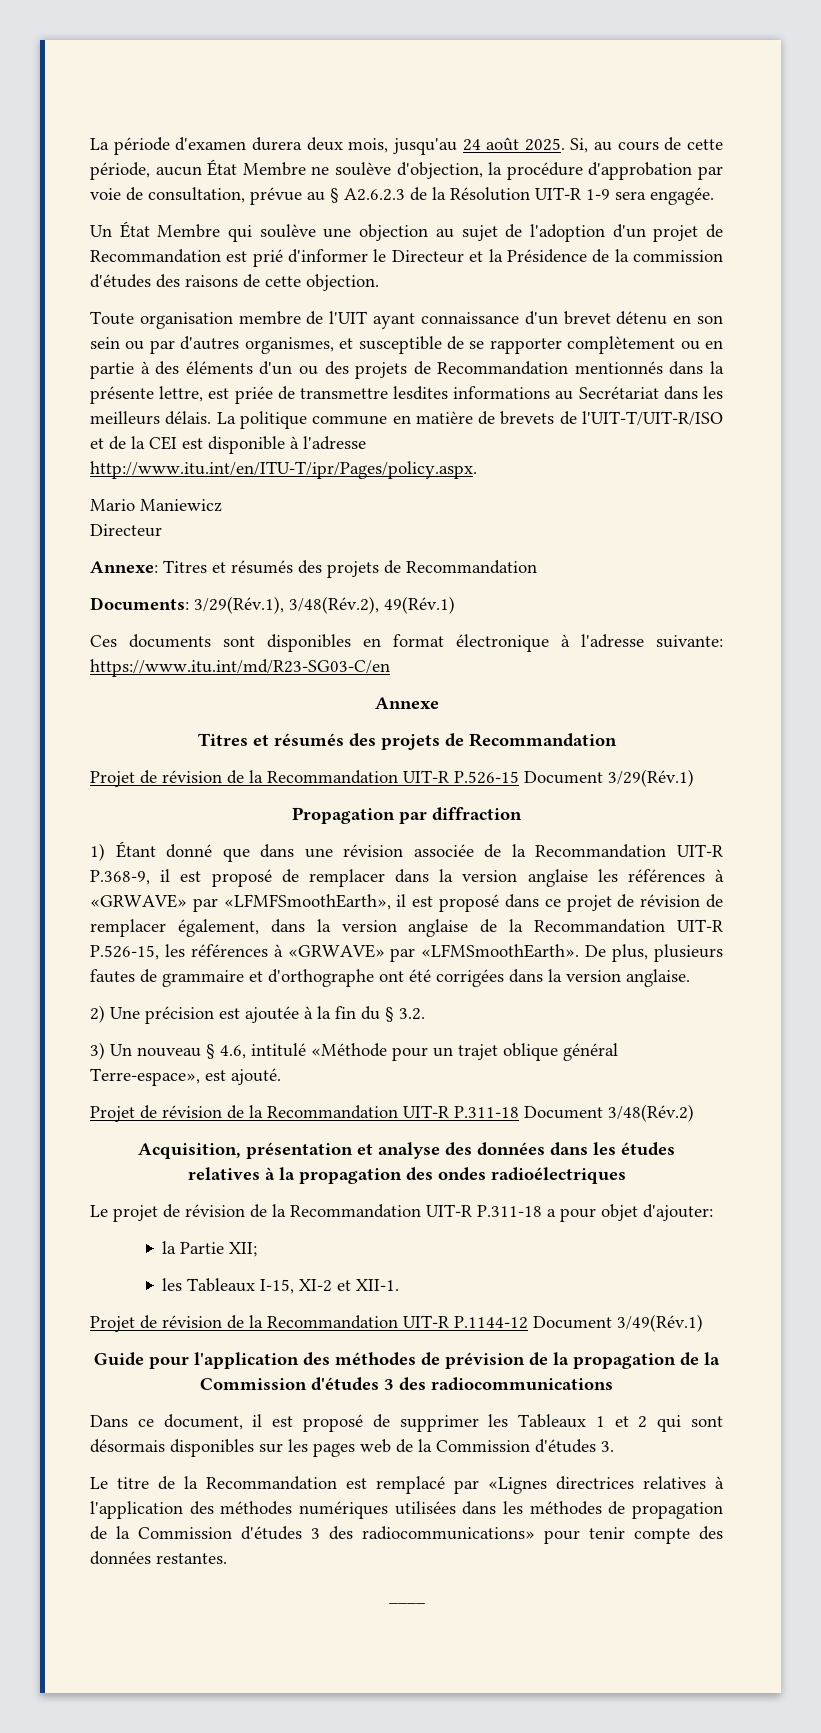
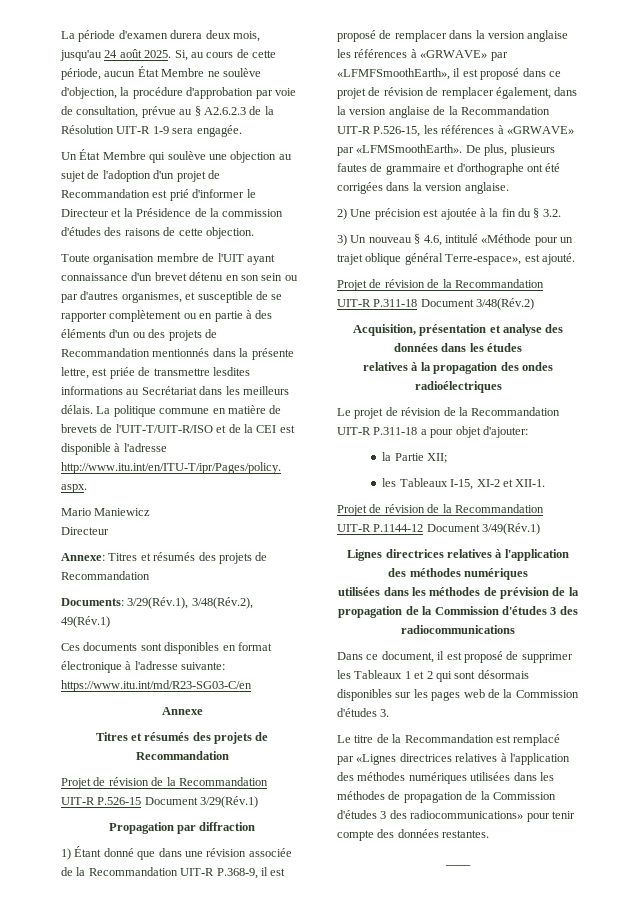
- Guide pour l'application des méthodes de prévision de la propagation de la Commission d'études 3 des radiocommunications
+ Lignes directrices relatives à l'application des méthodes numériques
+ utilisées dans les méthodes de prévision de la propagation de la Commission d'études 3 des radiocommunications

